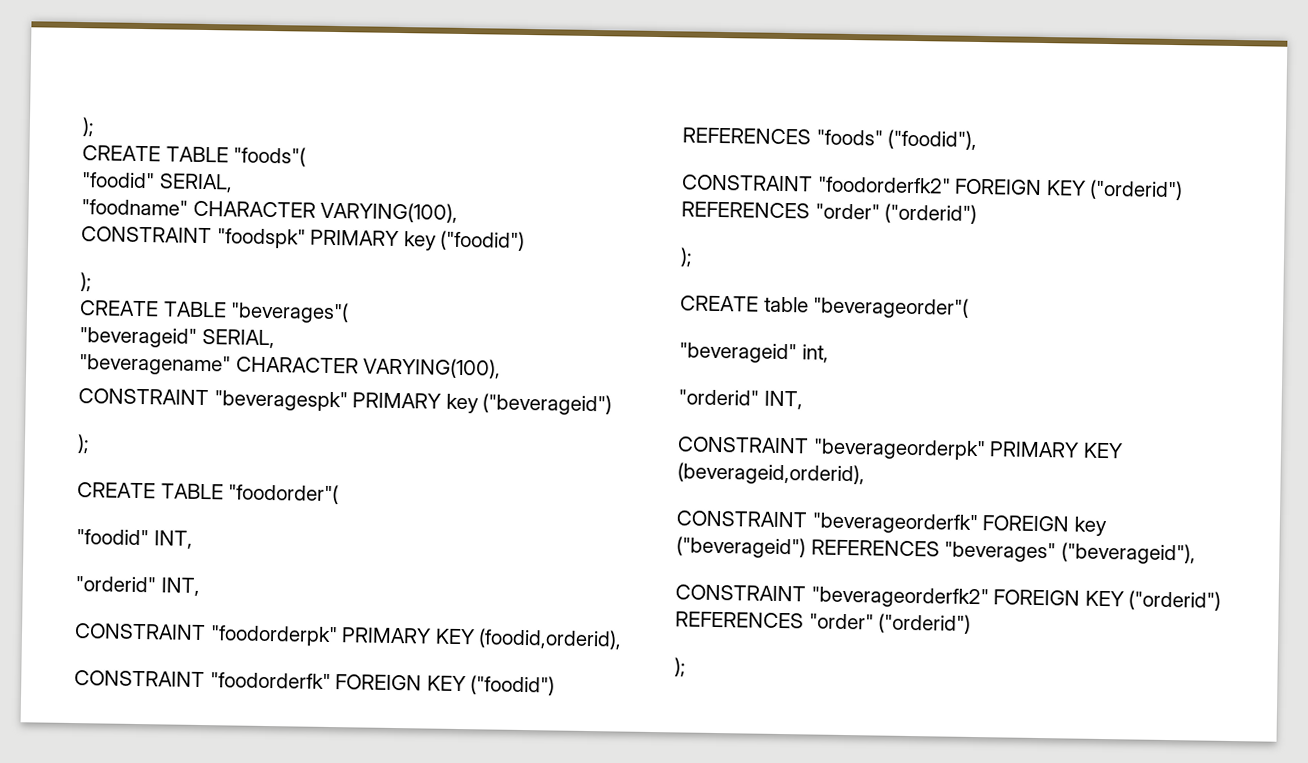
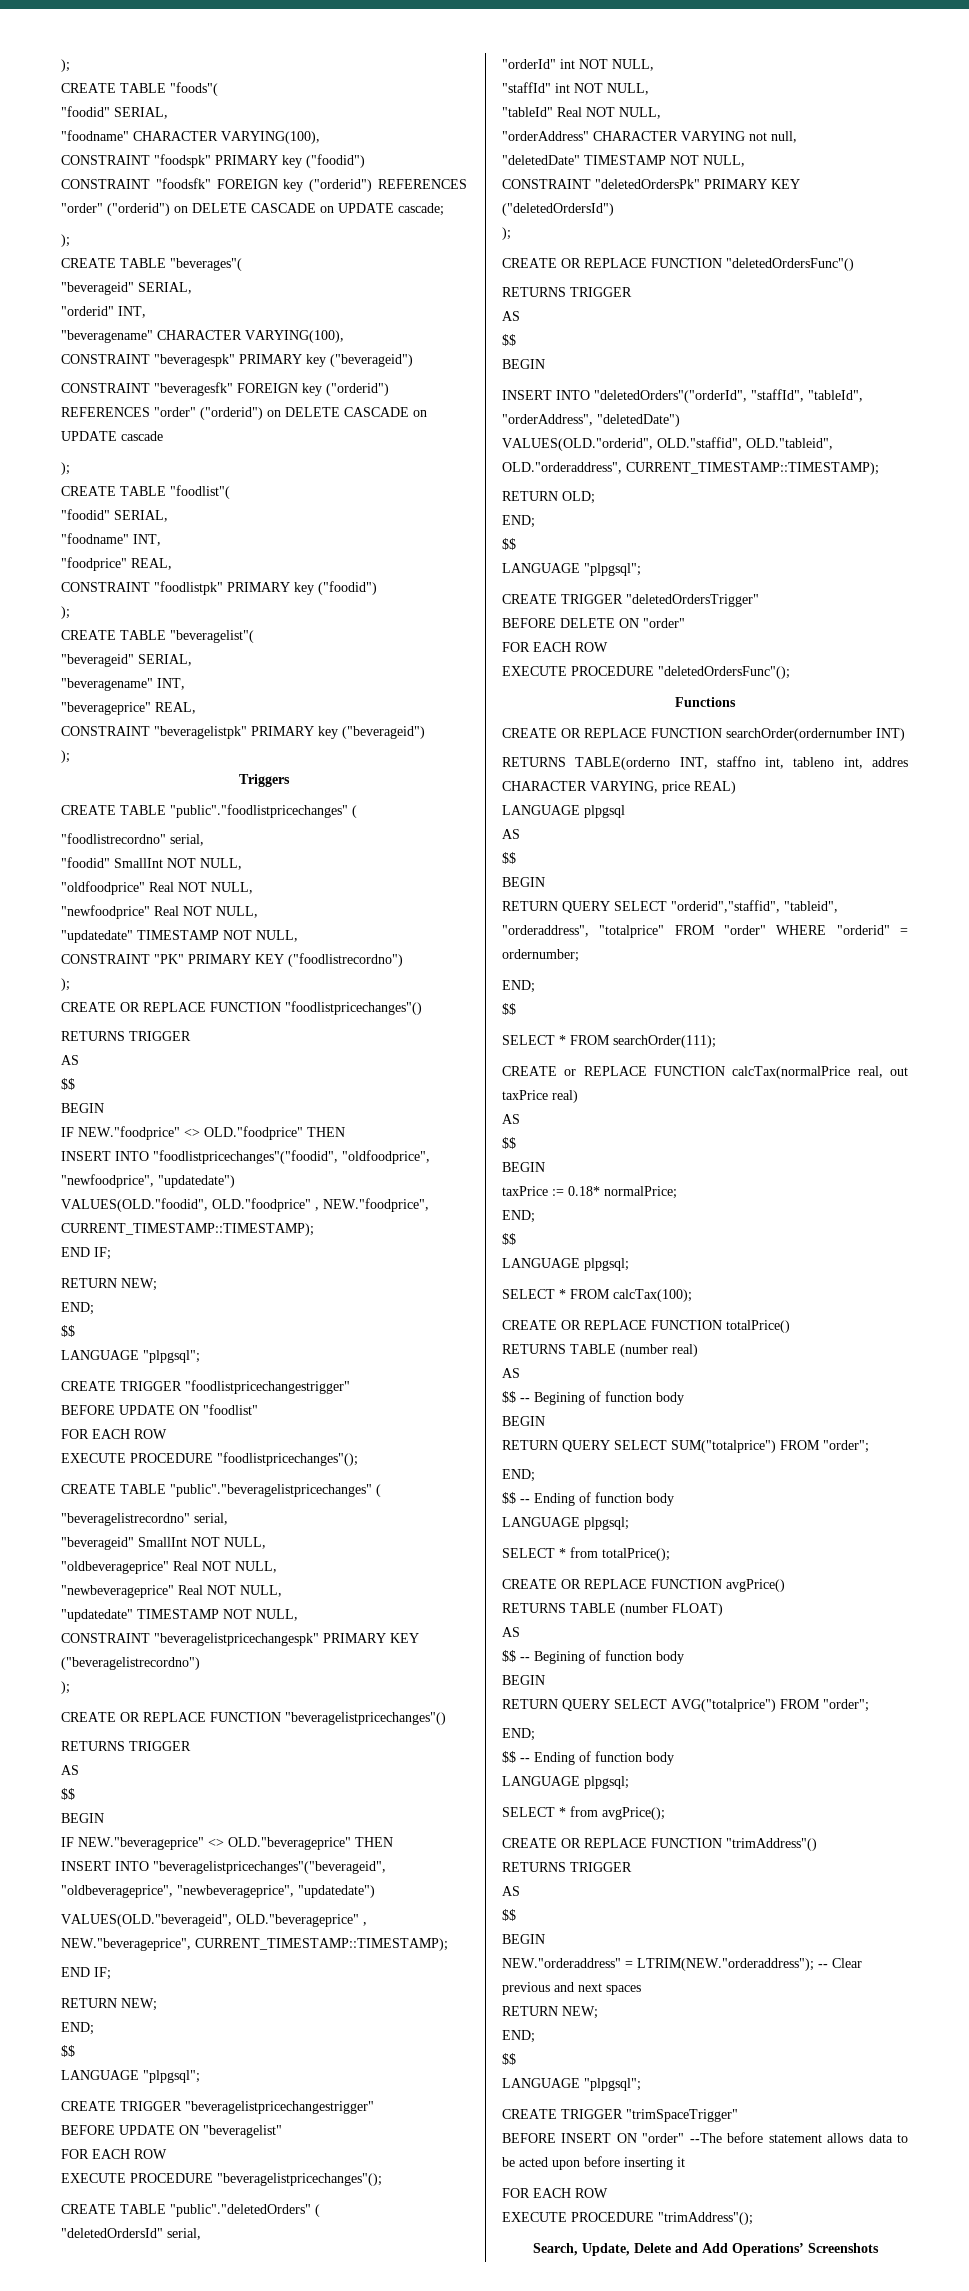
+ CONSTRAINT "foodsfk" FOREIGN key ("orderid") REFERENCES "order" ("orderid") on DELETE CASCADE on UPDATE cascade;
+ "orderid" INT,
  CONSTRAINT "beveragespk" PRIMARY key ("beverageid")
+ CONSTRAINT "beveragesfk" FOREIGN key ("orderid") REFERENCES "order" ("orderid") on DELETE CASCADE on UPDATE cascade
  );
- CREATE TABLE "foodorder"(
- "foodid" INT,
- "orderid" INT,
- CONSTRAINT "foodorderpk" PRIMARY KEY (foodid,orderid),
- CONSTRAINT "foodorderfk" FOREIGN KEY ("foodid") REFERENCES "foods" ("foodid"),
- CONSTRAINT "foodorderfk2" FOREIGN KEY ("orderid") REFERENCES "order" ("orderid")
+ CREATE TABLE "foodlist"(
+ "foodid" SERIAL,
+ "foodname" INT,
+ "foodprice" REAL,
+ CONSTRAINT "foodlistpk" PRIMARY key ("foodid")
  );
- CREATE table "beverageorder"(
- "beverageid" int,
- "orderid" INT,
- CONSTRAINT "beverageorderpk" PRIMARY KEY (beverageid,orderid),
- CONSTRAINT "beverageorderfk" FOREIGN key ("beverageid") REFERENCES "beverages" ("beverageid"),
- CONSTRAINT "beverageorderfk2" FOREIGN KEY ("orderid") REFERENCES "order" ("orderid")
+ CREATE TABLE "beveragelist"(
+ "beverageid" SERIAL,
+ "beveragename" INT,
+ "beverageprice" REAL,
+ CONSTRAINT "beveragelistpk" PRIMARY key ("beverageid")
  );
+ Triggers
+ CREATE TABLE "public"."foodlistpricechanges" (
+ "foodlistrecordno" serial,
+ "foodid" SmallInt NOT NULL,
+ "oldfoodprice" Real NOT NULL,
+ "newfoodprice" Real NOT NULL,
+ "updatedate" TIMESTAMP NOT NULL,
+ CONSTRAINT "PK" PRIMARY KEY ("foodlistrecordno")
+ );
+ CREATE OR REPLACE FUNCTION "foodlistpricechanges"()
+ RETURNS TRIGGER
+ AS
+ $$
+ BEGIN
+ IF NEW."foodprice" <> OLD."foodprice" THEN
+ INSERT INTO "foodlistpricechanges"("foodid", "oldfoodprice", "newfoodprice", "updatedate")
+ VALUES(OLD."foodid", OLD."foodprice" , NEW."foodprice", CURRENT_TIMESTAMP::TIMESTAMP);
+ END IF;
+ RETURN NEW;
+ END;
+ $$
+ LANGUAGE "plpgsql";
+ CREATE TRIGGER "foodlistpricechangestrigger"
+ BEFORE UPDATE ON "foodlist"
+ FOR EACH ROW
+ EXECUTE PROCEDURE "foodlistpricechanges"();
+ CREATE TABLE "public"."beveragelistpricechanges" (
+ "beveragelistrecordno" serial,
+ "beverageid" SmallInt NOT NULL,
+ "oldbeverageprice" Real NOT NULL,
+ "newbeverageprice" Real NOT NULL,
+ "updatedate" TIMESTAMP NOT NULL,
+ CONSTRAINT "beveragelistpricechangespk" PRIMARY KEY ("beveragelistrecordno")
+ );
+ CREATE OR REPLACE FUNCTION "beveragelistpricechanges"()
+ RETURNS TRIGGER
+ AS
+ $$
+ BEGIN
+ IF NEW."beverageprice" <> OLD."beverageprice" THEN
+ INSERT INTO "beveragelistpricechanges"("beverageid", "oldbeverageprice", "newbeverageprice", "updatedate")
+ VALUES(OLD."beverageid", OLD."beverageprice" , NEW."beverageprice", CURRENT_TIMESTAMP::TIMESTAMP);
+ END IF;
+ RETURN NEW;
+ END;
+ $$
+ LANGUAGE "plpgsql";
+ CREATE TRIGGER "beveragelistpricechangestrigger"
+ BEFORE UPDATE ON "beveragelist"
+ FOR EACH ROW
+ EXECUTE PROCEDURE "beveragelistpricechanges"();
+ CREATE TABLE "public"."deletedOrders" (
+ "deletedOrdersId" serial,
+ "orderId" int NOT NULL,
+ "staffId" int NOT NULL,
+ "tableId" Real NOT NULL,
+ "orderAddress" CHARACTER VARYING not null,
+ "deletedDate" TIMESTAMP NOT NULL,
+ CONSTRAINT "deletedOrdersPk" PRIMARY KEY ("deletedOrdersId")
+ );
+ CREATE OR REPLACE FUNCTION "deletedOrdersFunc"()
+ RETURNS TRIGGER
+ AS
+ $$
+ BEGIN
+ INSERT INTO "deletedOrders"("orderId", "staffId", "tableId", "orderAddress", "deletedDate")
+ VALUES(OLD."orderid", OLD."staffid", OLD."tableid", OLD."orderaddress", CURRENT_TIMESTAMP::TIMESTAMP);
+ RETURN OLD;
+ END;
+ $$
+ LANGUAGE "plpgsql";
+ CREATE TRIGGER "deletedOrdersTrigger"
+ BEFORE DELETE ON "order"
+ FOR EACH ROW
+ EXECUTE PROCEDURE "deletedOrdersFunc"();
+ Functions
+ CREATE OR REPLACE FUNCTION searchOrder(ordernumber INT)
+ RETURNS TABLE(orderno INT, staffno int, tableno int, addres CHARACTER VARYING, price REAL)
+ LANGUAGE plpgsql
+ AS
+ $$
+ BEGIN
+ RETURN QUERY SELECT "orderid","staffid", "tableid", "orderaddress", "totalprice" FROM "order" WHERE "orderid" = ordernumber;
+ END;
+ $$
+ SELECT * FROM searchOrder(111);
+ CREATE or REPLACE FUNCTION calcTax(normalPrice real, out taxPrice real)
+ AS
+ $$
+ BEGIN
+ taxPrice := 0.18* normalPrice;
+ END;
+ $$
+ LANGUAGE plpgsql;
+ SELECT * FROM calcTax(100);
+ CREATE OR REPLACE FUNCTION totalPrice()
+ RETURNS TABLE (number real)
+ AS
+ $$ -- Begining of function body
+ BEGIN
+ RETURN QUERY SELECT SUM("totalprice") FROM "order";
+ END;
+ $$ -- Ending of function body
+ LANGUAGE plpgsql;
+ SELECT * from totalPrice();
+ CREATE OR REPLACE FUNCTION avgPrice()
+ RETURNS TABLE (number FLOAT)
+ AS
+ $$ -- Begining of function body
+ BEGIN
+ RETURN QUERY SELECT AVG("totalprice") FROM "order";
+ END;
+ $$ -- Ending of function body
+ LANGUAGE plpgsql;
+ SELECT * from avgPrice();
+ CREATE OR REPLACE FUNCTION "trimAddress"()
+ RETURNS TRIGGER
+ AS
+ $$
+ BEGIN
+ NEW."orderaddress" = LTRIM(NEW."orderaddress"); -- Clear previous and next spaces
+ RETURN NEW;
+ END;
+ $$
+ LANGUAGE "plpgsql";
+ CREATE TRIGGER "trimSpaceTrigger"
+ BEFORE INSERT ON "order" --The before statement allows data to be acted upon before inserting it
+ FOR EACH ROW
+ EXECUTE PROCEDURE "trimAddress"();
+ Search, Update, Delete and Add Operations’ Screenshots

